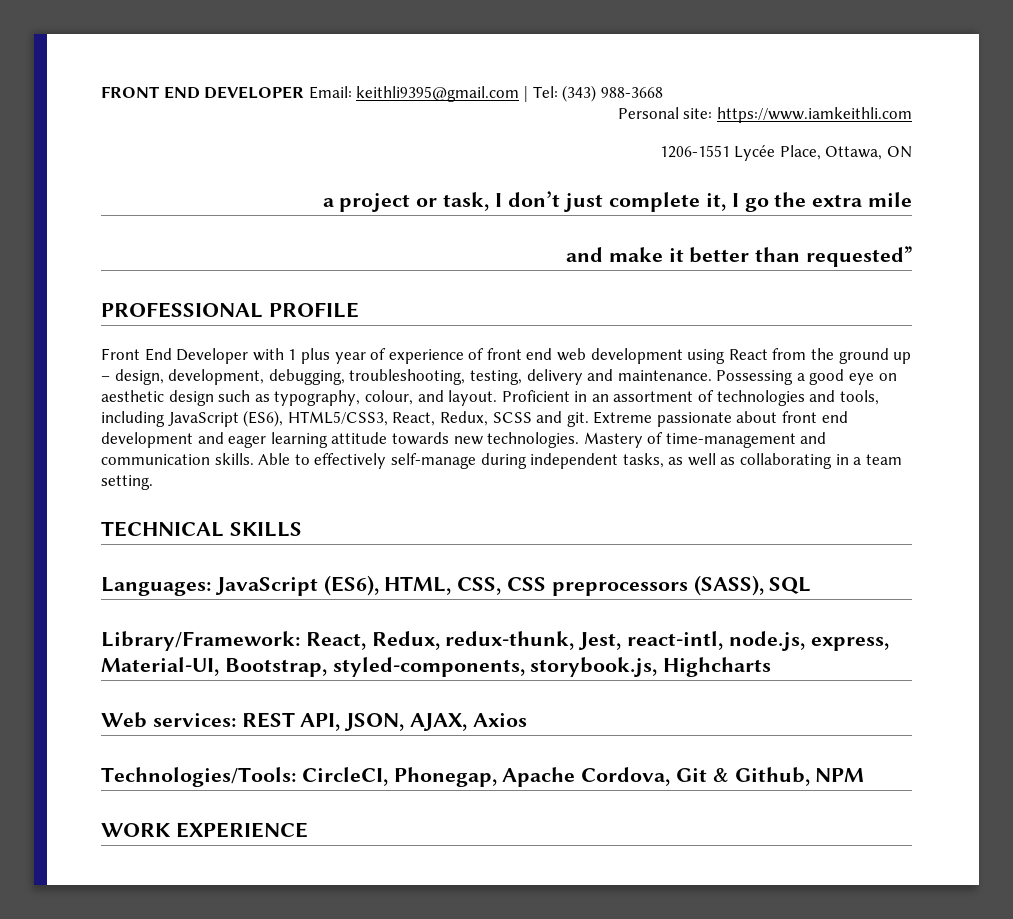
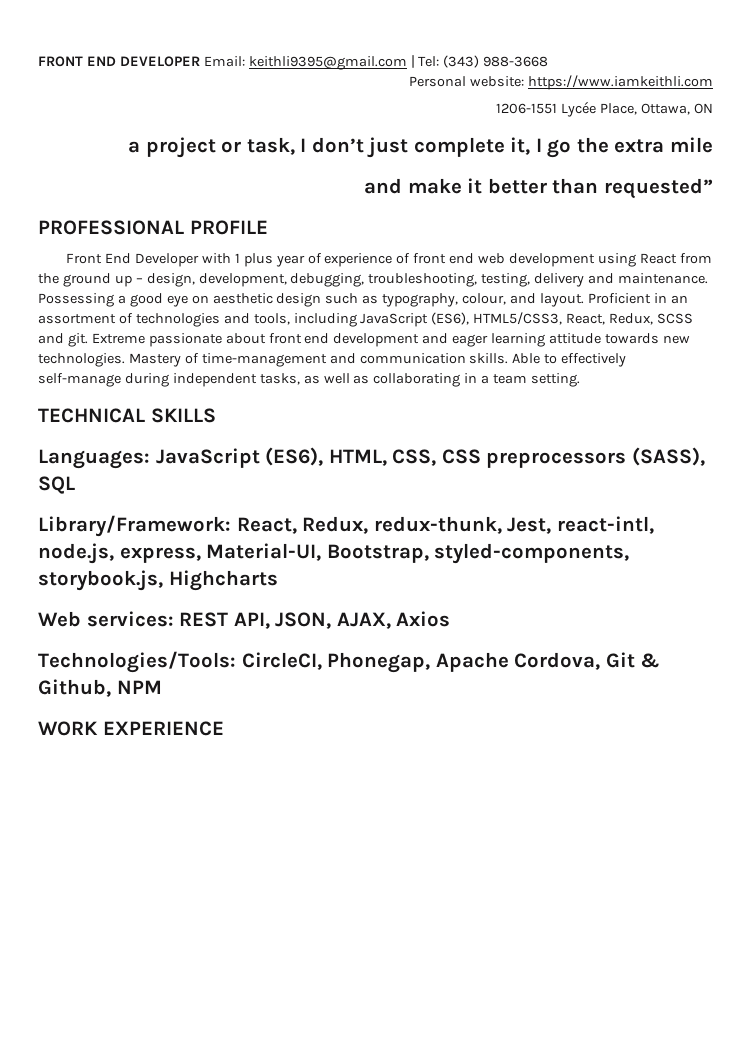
- Personal site: https://www.iamkeithli.com
+ Personal website: https://www.iamkeithli.com

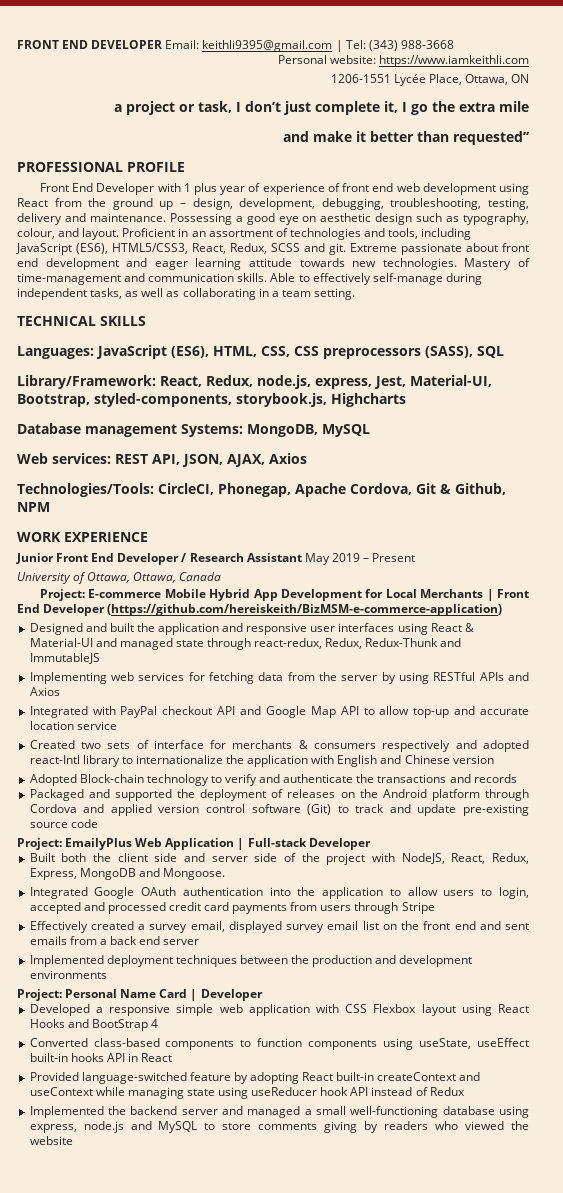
- Library/Framework: React, Redux, redux-thunk, Jest, react-intl, node.js, express, Material-UI, Bootstrap, styled-components, storybook.js, Highcharts
+ Library/Framework: React, Redux, node.js, express, Jest, Material-UI, Bootstrap, styled-components, storybook.js, Highcharts
+ Database management Systems: MongoDB, MySQL
+ Junior Front End Developer / Research Assistant May 2019 – Present
+ University of Ottawa, Ottawa, Canada
+ Project: E-commerce Mobile Hybrid App Development for Local Merchants | Front End Developer (https://github.com/hereiskeith/BizMSM-e-commerce-application)
+ Designed and built the application and responsive user interfaces using React & Material-UI and managed state through react-redux, Redux, Redux-Thunk and ImmutableJS
+ Implementing web services for fetching data from the server by using RESTful APIs and Axios
+ Integrated with PayPal checkout API and Google Map API to allow top-up and accurate location service
+ Created two sets of interface for merchants & consumers respectively and adopted react-Intl library to internationalize the application with English and Chinese version
+ Adopted Block-chain technology to verify and authenticate the transactions and records
+ Packaged and supported the deployment of releases on the Android platform through Cordova and applied version control software (Git) to track and update pre-existing source code
+ Project: EmailyPlus Web Application | Full-stack Developer
+ Built both the client side and server side of the project with NodeJS, React, Redux, Express, MongoDB and Mongoose.
+ Integrated Google OAuth authentication into the application to allow users to login, accepted and processed credit card payments from users through Stripe
+ Effectively created a survey email, displayed survey email list on the front end and sent emails from a back end server
+ Implemented deployment techniques between the production and development environments
+ Project: Personal Name Card | Developer
+ Developed a responsive simple web application with CSS Flexbox layout using React Hooks and BootStrap 4
+ Converted class-based components to function components using useState, useEffect built-in hooks API in React
+ Provided language-switched feature by adopting React built-in createContext and useContext while managing state using useReducer hook API instead of Redux
+ Implemented the backend server and managed a small well-functioning database using express, node.js and MySQL to store comments giving by readers who viewed the website

